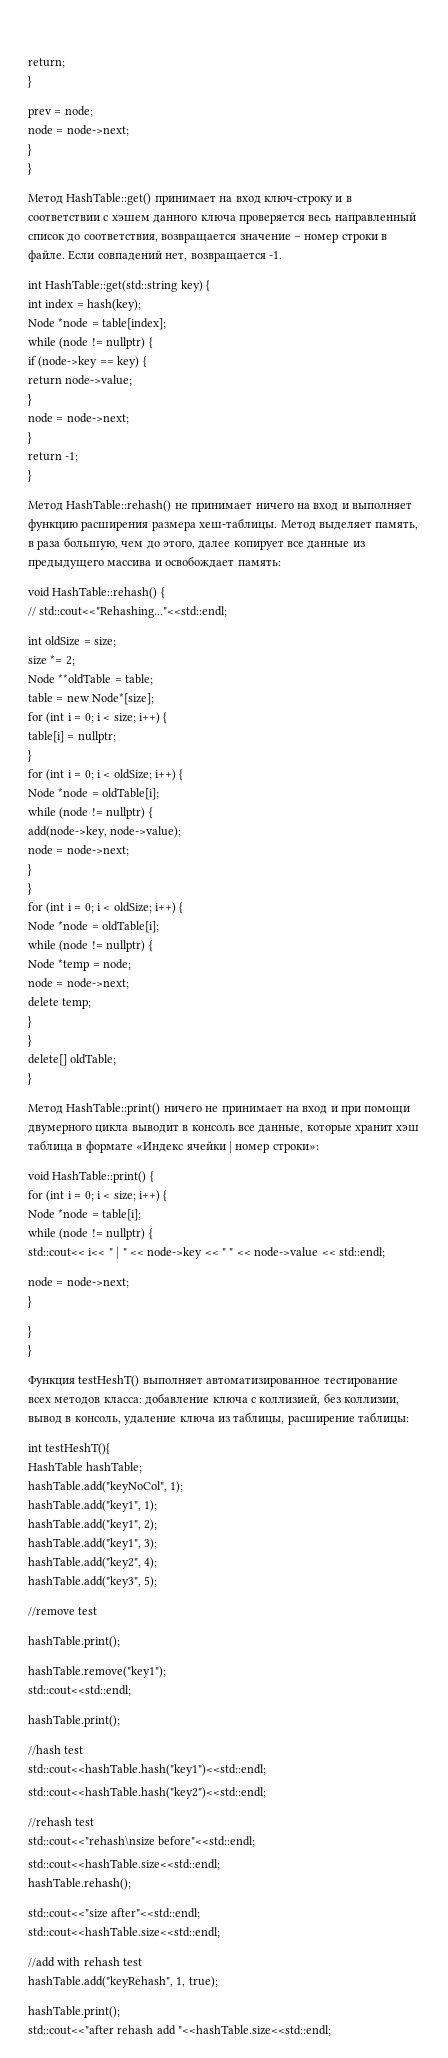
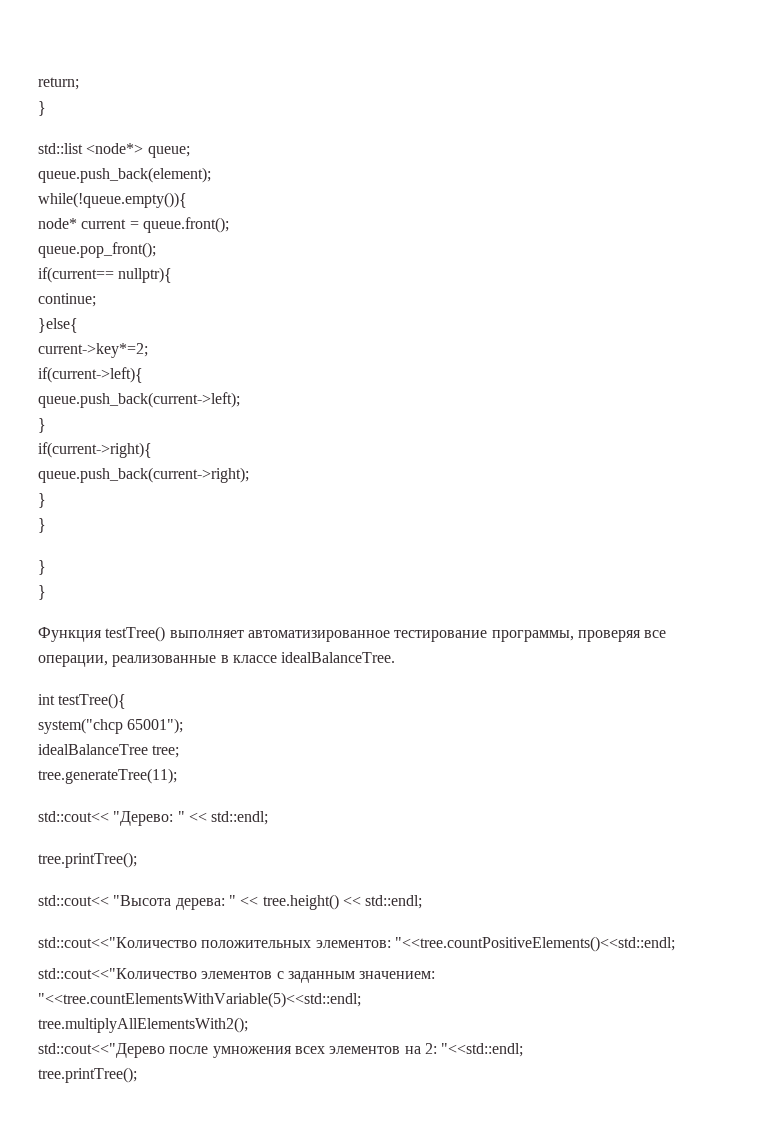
- prev = node;
- node = node->next;
+ std::list <node*> queue;
+ queue.push_back(element);
+ while(!queue.empty()){
+ node* current = queue.front();
+ queue.pop_front();
+ if(current== nullptr){
+ continue;
+ }else{
+ current->key*=2;
+ if(current->left){
+ queue.push_back(current->left);
  }
+ if(current->right){
+ queue.push_back(current->right);
  }
- Метод HashTable::get() принимает на вход ключ-строку и в соответствии с хэшем данного ключа проверяется весь направленный список до соответствия, возвращается значение – номер строки в файле. Если совпадений нет, возвращается -1.
- int HashTable::get(std::string key) {
- int index = hash(key);
- Node *node = table[index];
- while (node != nullptr) {
- if (node->key == key) {
- return node->value;
- }
- node = node->next;
- }
- return -1;
- }
- Метод HashTable::rehash() не принимает ничего на вход и выполняет функцию расширения размера хеш-таблицы. Метод выделяет память, в раза большую, чем до этого, далее копирует все данные из предыдущего массива и освобождает память:
- void HashTable::rehash() {
- // std::cout<<"Rehashing..."<<std::endl;
- int oldSize = size;
- size *= 2;
- Node **oldTable = table;
- table = new Node*[size];
- for (int i = 0; i < size; i++) {
- table[i] = nullptr;
- }
- for (int i = 0; i < oldSize; i++) {
- Node *node = oldTable[i];
- while (node != nullptr) {
- add(node->key, node->value);
- node = node->next;
- }
- }
- for (int i = 0; i < oldSize; i++) {
- Node *node = oldTable[i];
- while (node != nullptr) {
- Node *temp = node;
- node = node->next;
- delete temp;
- }
- }
- delete[] oldTable;
- }
- Метод HashTable::print() ничего не принимает на вход и при помощи двумерного цикла выводит в консоль все данные, которые хранит хэш таблица в формате «Индекс ячейки | номер строки»:
- void HashTable::print() {
- for (int i = 0; i < size; i++) {
- Node *node = table[i];
- while (node != nullptr) {
- std::cout<< i<< " | " << node->key << " " << node->value << std::endl;
- node = node->next;
- Функция testHeshT() выполняет автоматизированное тестирование всех методов класса: добавление ключа с коллизией, без коллизии, вывод в консоль, удаление ключа из таблицы, расширение таблицы:
- int testHeshT(){
- HashTable hashTable;
- hashTable.add("keyNoCol", 1);
- hashTable.add("key1", 1);
- hashTable.add("key1", 2);
- hashTable.add("key1", 3);
- hashTable.add("key2", 4);
- hashTable.add("key3", 5);
- //remove test
- hashTable.print();
- hashTable.remove("key1");
- std::cout<<std::endl;
- hashTable.print();
- //hash test
- std::cout<<hashTable.hash("key1")<<std::endl;
- std::cout<<hashTable.hash("key2")<<std::endl;
- //rehash test
- std::cout<<"rehash\nsize before"<<std::endl;
- std::cout<<hashTable.size<<std::endl;
- hashTable.rehash();
- std::cout<<"size after"<<std::endl;
- std::cout<<hashTable.size<<std::endl;
- //add with rehash test
- hashTable.add("keyRehash", 1, true);
- hashTable.print();
- std::cout<<"after rehash add "<<hashTable.size<<std::endl;
+ Функция testTree() выполняет автоматизированное тестирование программы, проверяя все операции, реализованные в классе idealBalanceTree.
+ int testTree(){
+ system("chcp 65001");
+ idealBalanceTree tree;
+ tree.generateTree(11);
+ std::cout<< "Дерево: " << std::endl;
+ tree.printTree();
+ std::cout<< "Высота дерева: " << tree.height() << std::endl;
+ std::cout<<"Количество положительных элементов: "<<tree.countPositiveElements()<<std::endl;
+ std::cout<<"Количество элементов с заданным значением: "<<tree.countElementsWithVariable(5)<<std::endl;
+ tree.multiplyAllElementsWith2();
+ std::cout<<"Дерево после умножения всех элементов на 2: "<<std::endl;
+ tree.printTree();

